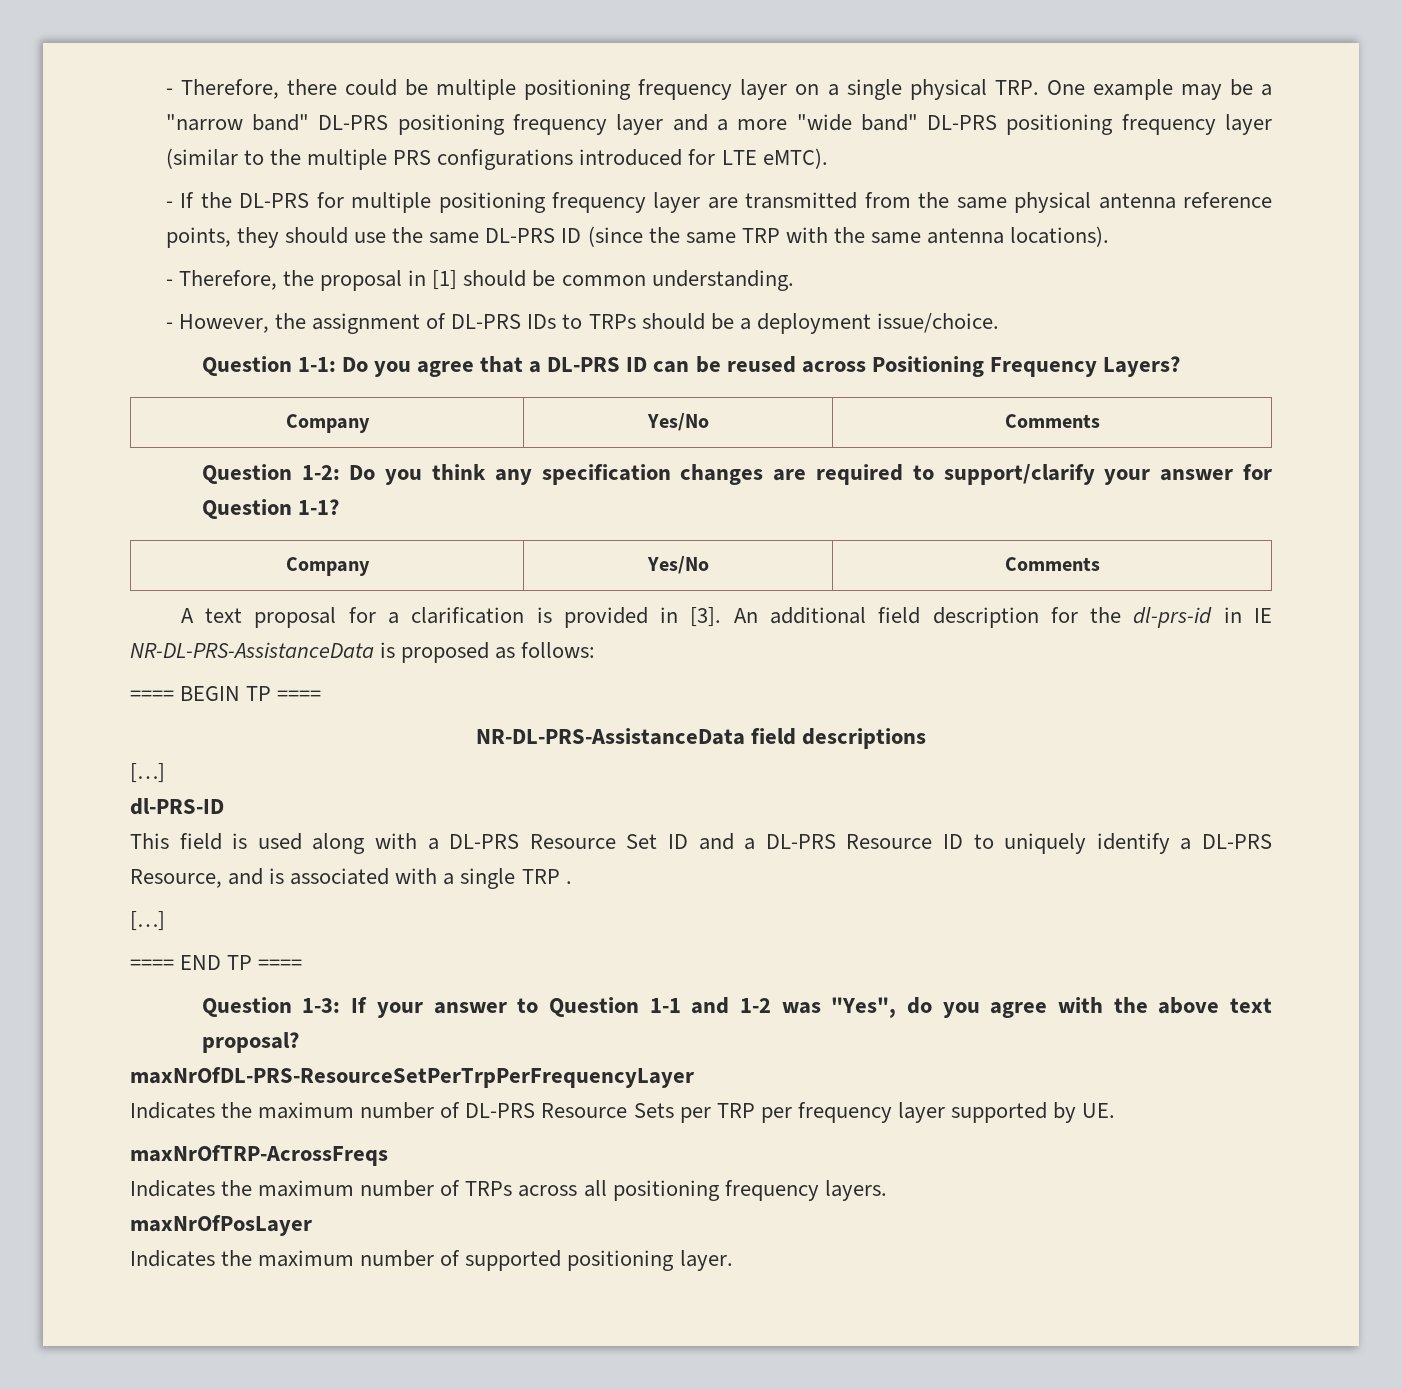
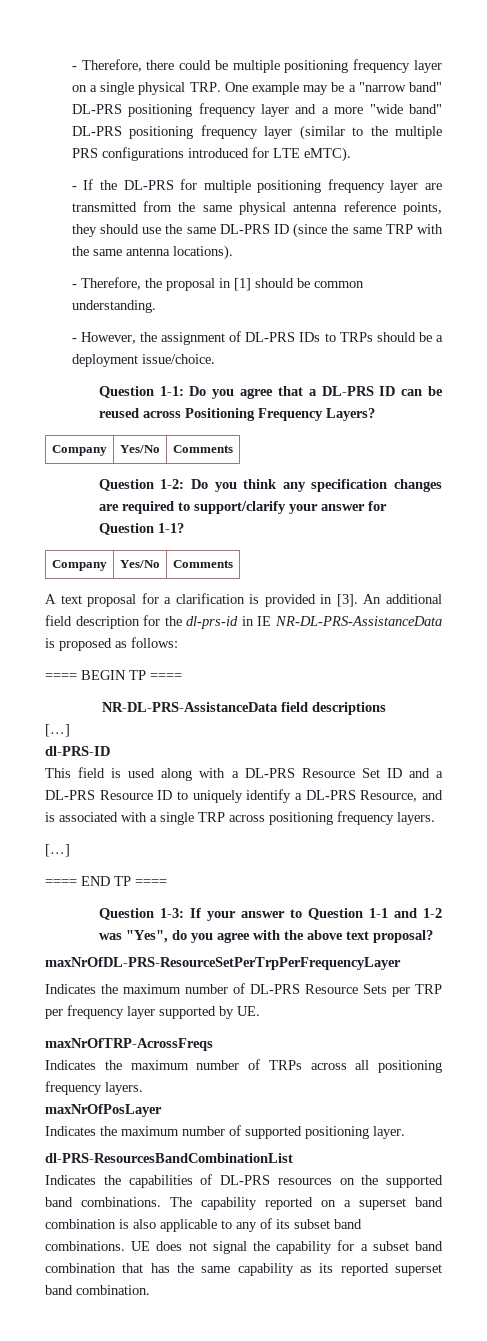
- This field is used along with a DL-PRS Resource Set ID and a DL-PRS Resource ID to uniquely identify a DL-PRS Resource, and is associated with a single TRP .
+ This field is used along with a DL-PRS Resource Set ID and a DL-PRS Resource ID to uniquely identify a DL-PRS Resource, and is associated with a single TRP across positioning frequency layers.
+ dl-PRS-ResourcesBandCombinationList
+ Indicates the capabilities of DL-PRS resources on the supported band combinations. The capability reported on a superset band combination is also applicable to any of its subset band combinations. UE does not signal the capability for a subset band combination that has the same capability as its reported superset band combination.

